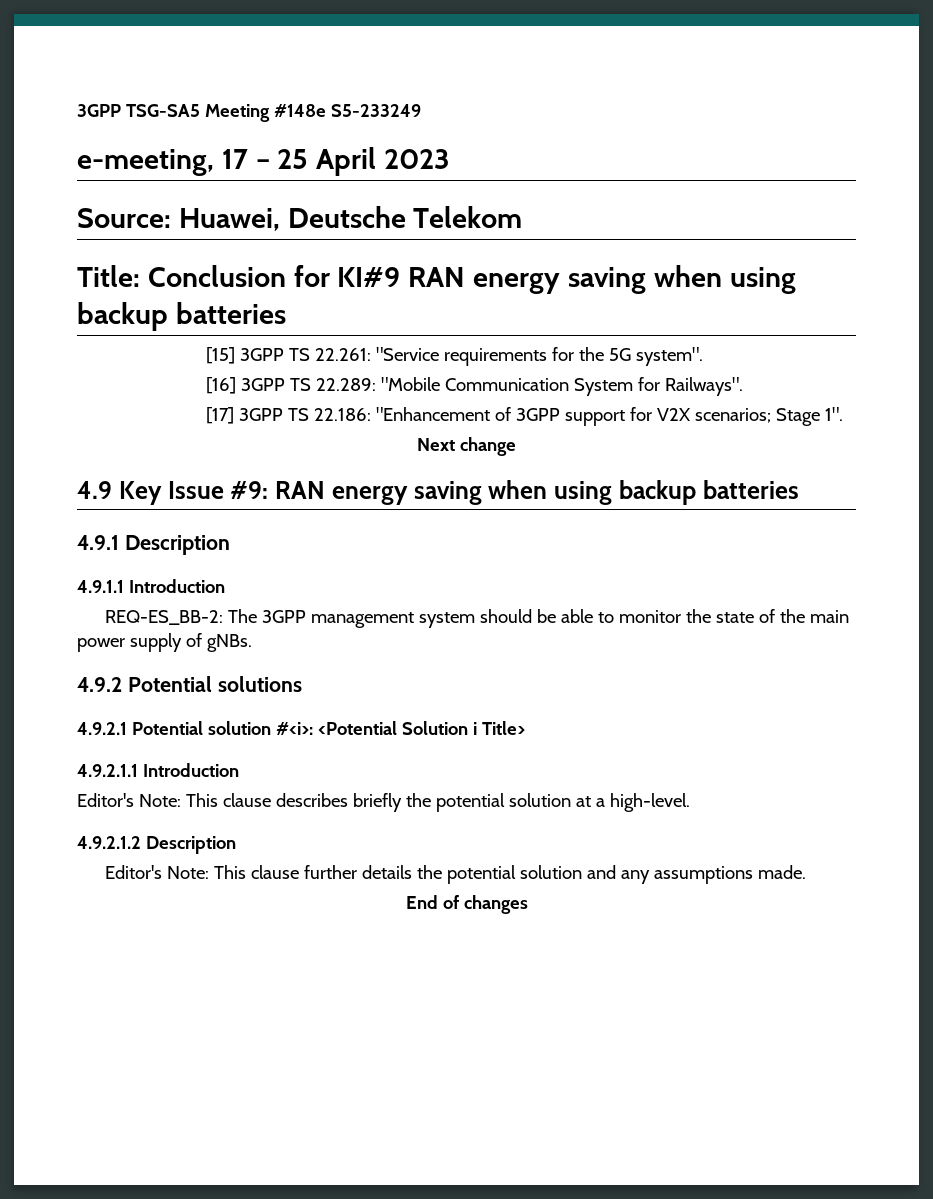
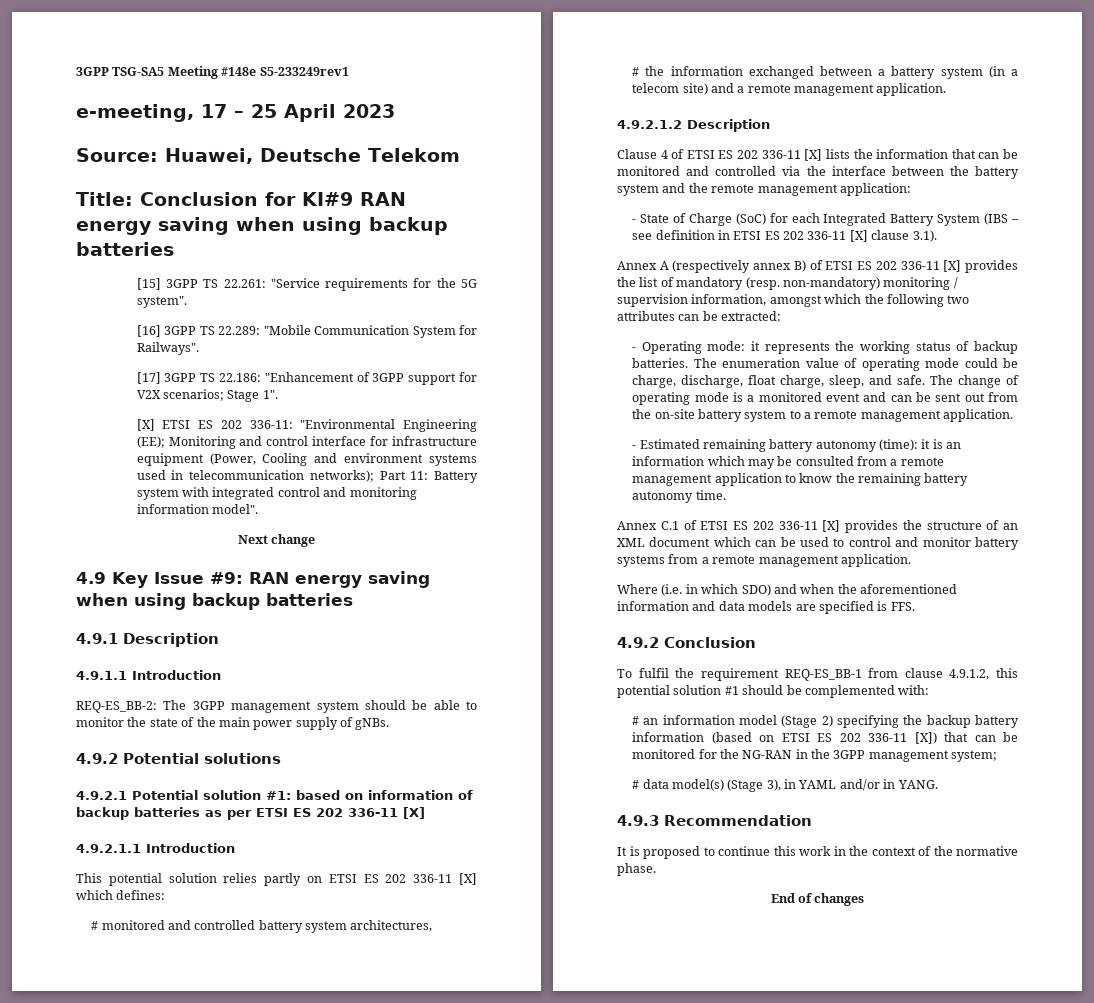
- 3GPP TSG-SA5 Meeting #148e S5-233249
+ 3GPP TSG-SA5 Meeting #148e S5-233249rev1
+ [X] ETSI ES 202 336-11: "Environmental Engineering (EE); Monitoring and control interface for infrastructure equipment (Power, Cooling and environment systems used in telecommunication networks); Part 11: Battery system with integrated control and monitoring information model".
- 4.9.2.1 Potential solution #<i>: <Potential Solution i Title>
+ 4.9.2.1 Potential solution #1: based on information of backup batteries as per ETSI ES 202 336-11 [X]
  4.9.2.1.1 Introduction
- Editor's Note: This clause describes briefly the potential solution at a high-level.
+ This potential solution relies partly on ETSI ES 202 336-11 [X] which defines:
+ # monitored and controlled battery system architectures,
+ # the information exchanged between a battery system (in a telecom site) and a remote management application.
  4.9.2.1.2 Description
- Editor's Note: This clause further details the potential solution and any assumptions made.
+ Clause 4 of ETSI ES 202 336-11 [X] lists the information that can be monitored and controlled via the interface between the battery system and the remote management application:
+ - State of Charge (SoC) for each Integrated Battery System (IBS – see definition in ETSI ES 202 336-11 [X] clause 3.1).
+ Annex A (respectively annex B) of ETSI ES 202 336-11 [X] provides the list of mandatory (resp. non-mandatory) monitoring / supervision information, amongst which the following two attributes can be extracted:
+ - Operating mode: it represents the working status of backup batteries. The enumeration value of operating mode could be charge, discharge, float charge, sleep, and safe. The change of operating mode is a monitored event and can be sent out from the on-site battery system to a remote management application.
+ - Estimated remaining battery autonomy (time): it is an information which may be consulted from a remote management application to know the remaining battery autonomy time.
+ Annex C.1 of ETSI ES 202 336-11 [X] provides the structure of an XML document which can be used to control and monitor battery systems from a remote management application.
+ Where (i.e. in which SDO) and when the aforementioned information and data models are specified is FFS.
+ 4.9.2 Conclusion
+ To fulfil the requirement REQ-ES_BB-1 from clause 4.9.1.2, this potential solution #1 should be complemented with:
+ # an information model (Stage 2) specifying the backup battery information (based on ETSI ES 202 336-11 [X]) that can be monitored for the NG-RAN in the 3GPP management system;
+ # data model(s) (Stage 3), in YAML and/or in YANG.
+ 4.9.3 Recommendation
+ It is proposed to continue this work in the context of the normative phase.

